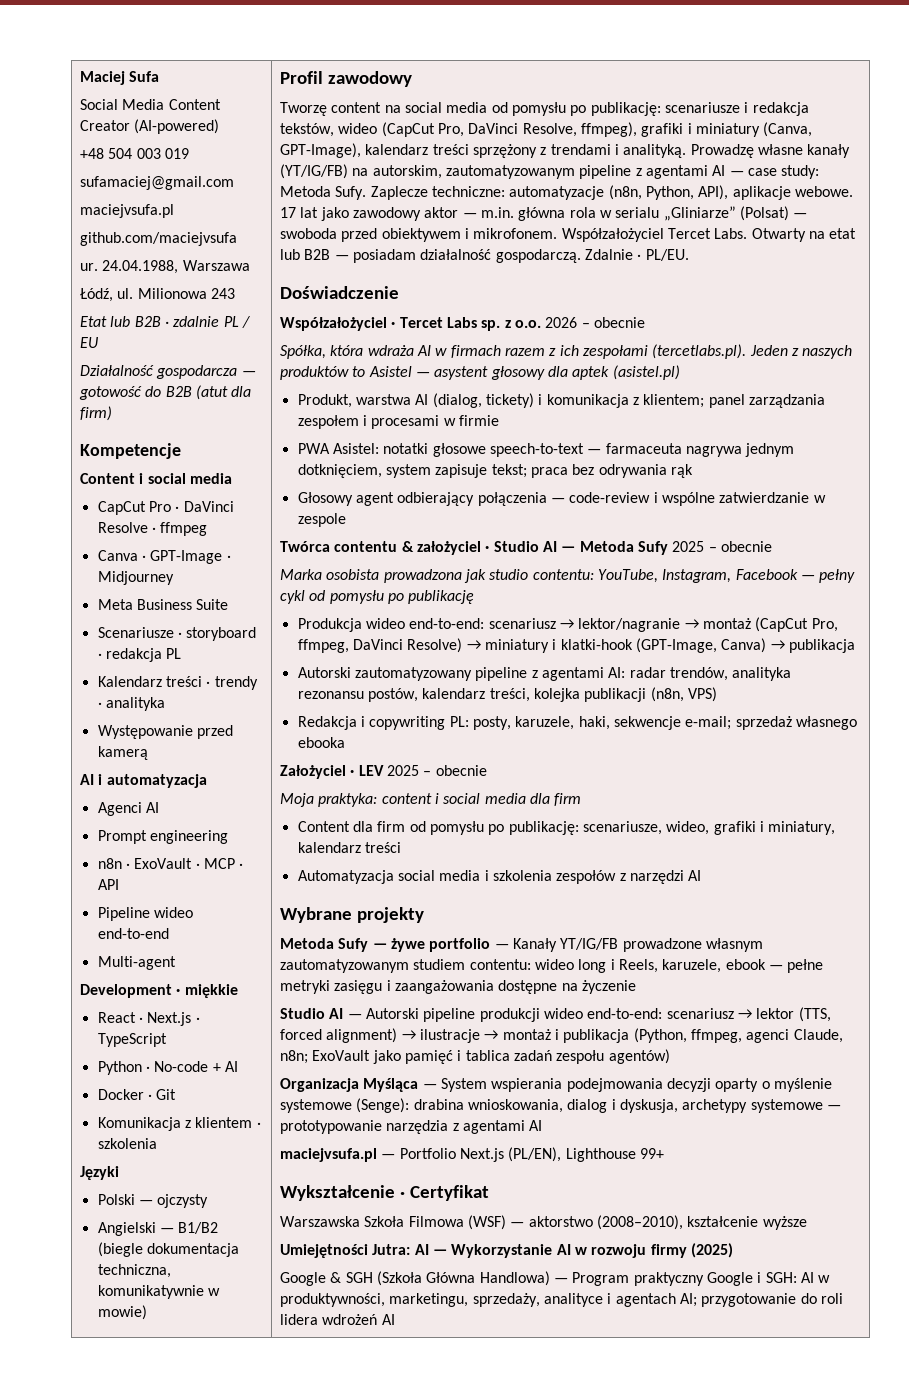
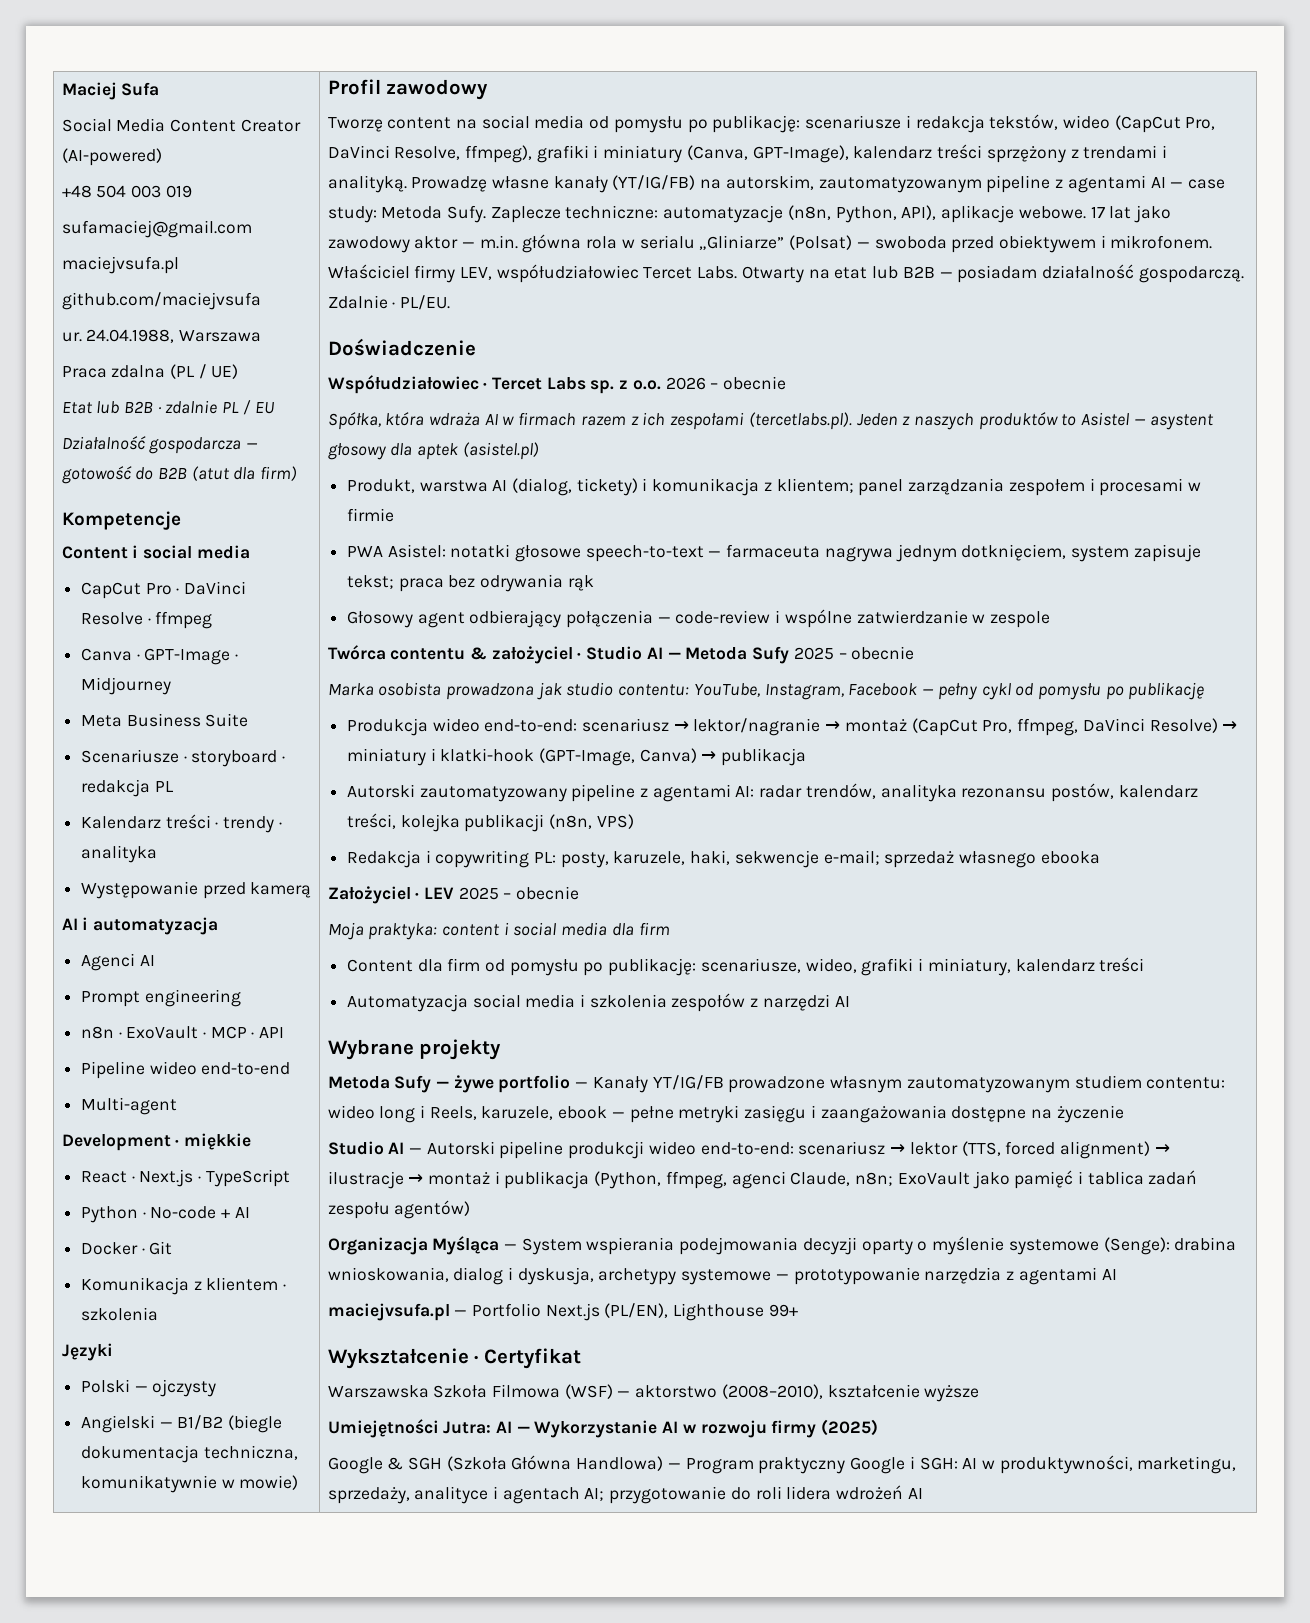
- Łódź, ul. Milionowa 243
+ Praca zdalna (PL / UE)
- Współzałożyciel Tercet Labs.
+ Właściciel firmy LEV, współudziałowiec Tercet Labs.
- Współzałożyciel · Tercet Labs sp. z o.o. 2026 – obecnie
+ Współudziałowiec · Tercet Labs sp. z o.o. 2026 – obecnie

